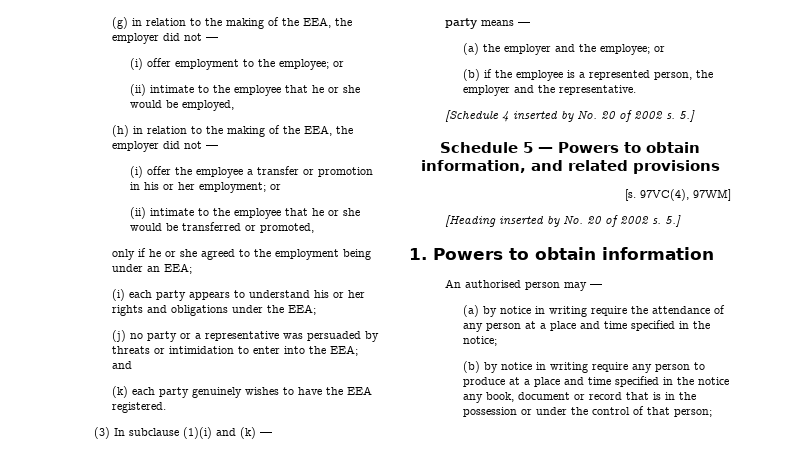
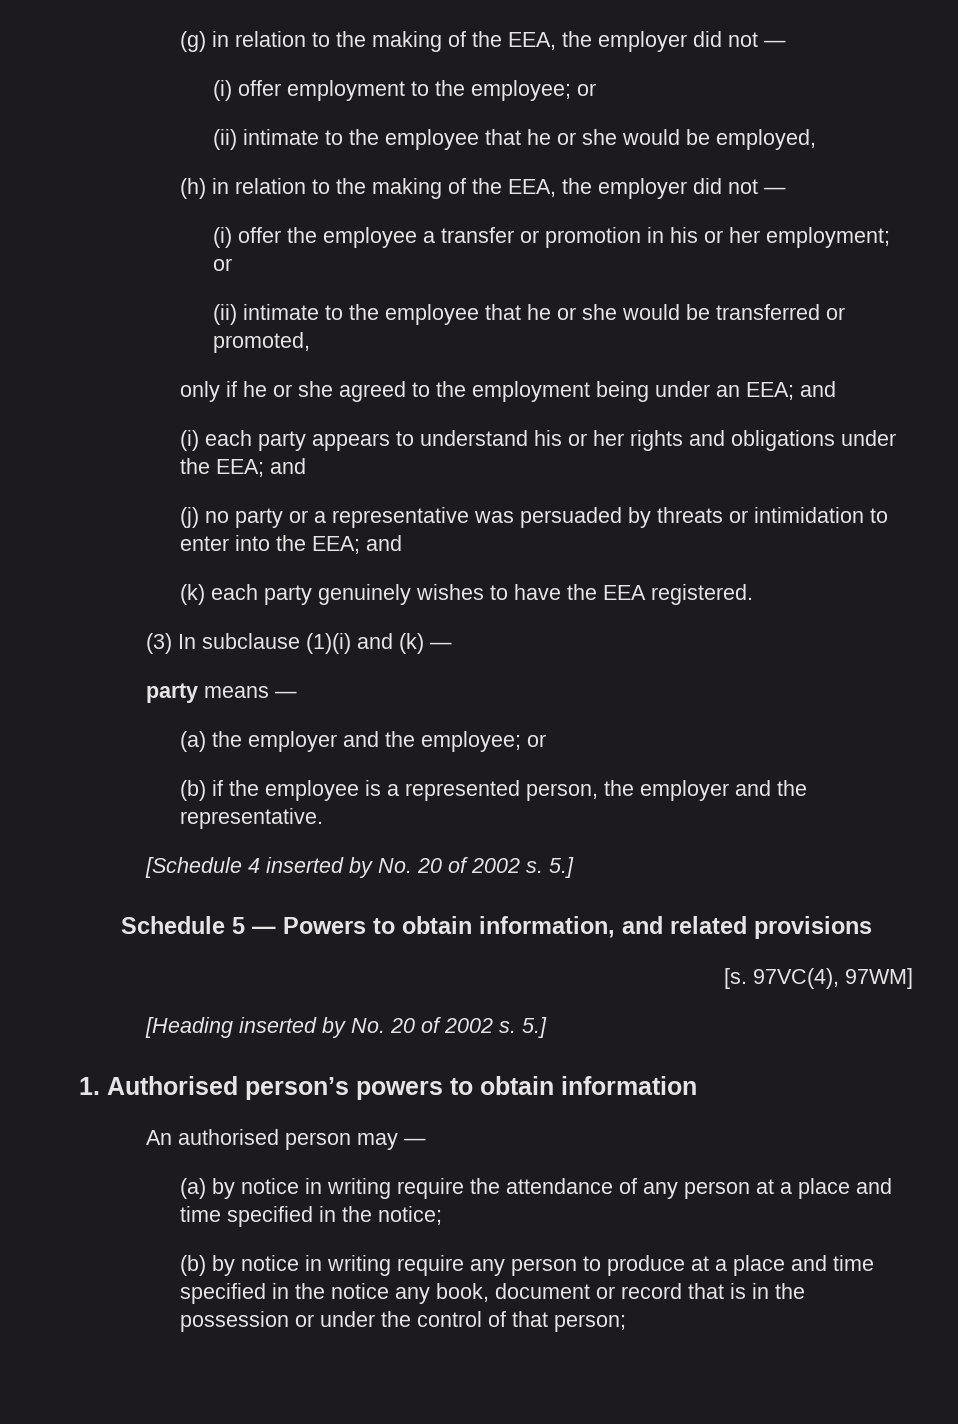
- only if he or she agreed to the employment being under an EEA;
+ only if he or she agreed to the employment being under an EEA; and
- (i) each party appears to understand his or her rights and obligations under the EEA;
+ (i) each party appears to understand his or her rights and obligations under the EEA; and
- 1. Powers to obtain information
+ 1. Authorised person’s powers to obtain information

